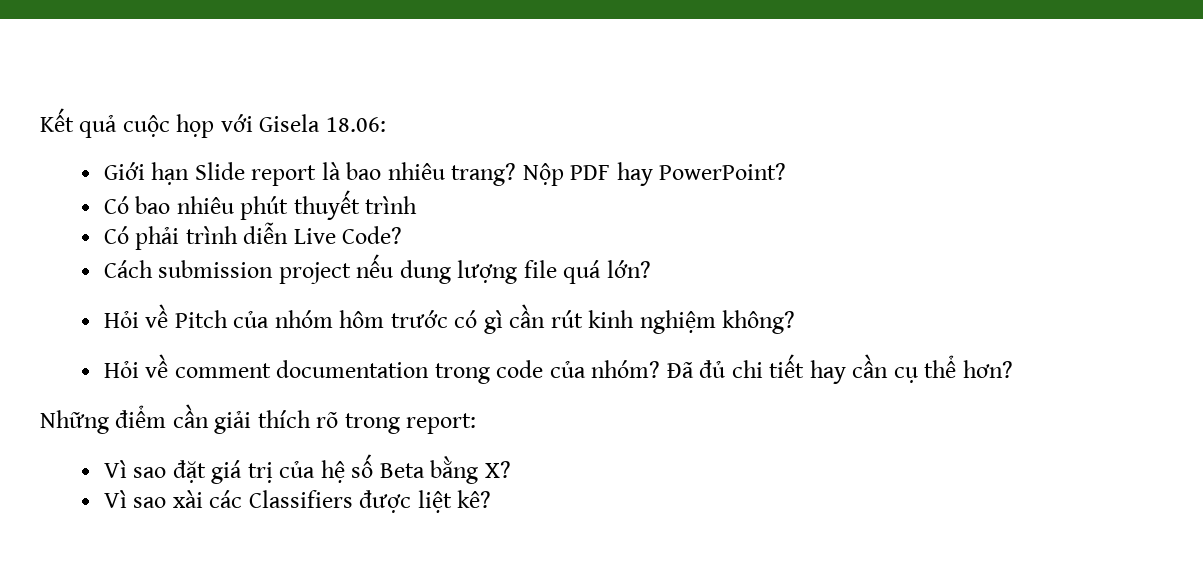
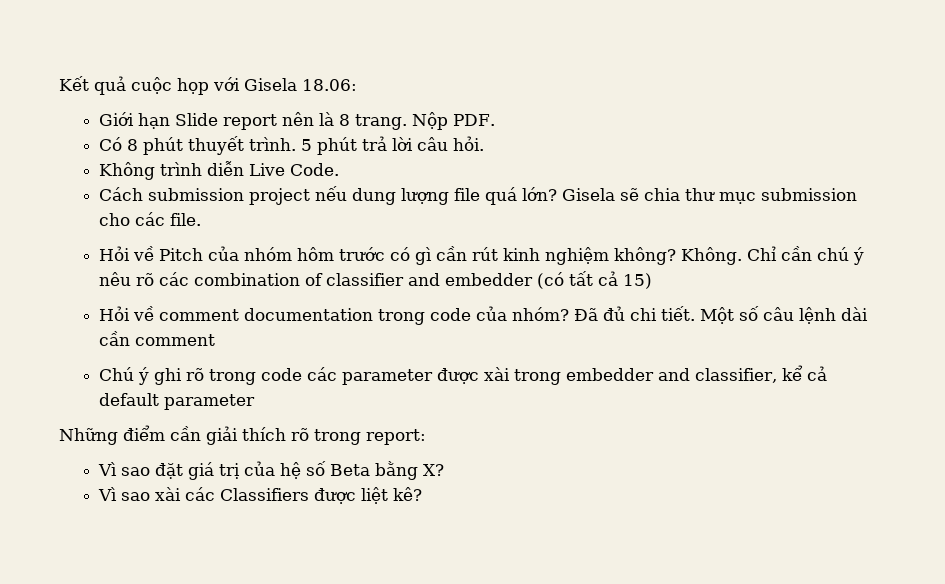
- Giới hạn Slide report là bao nhiêu trang? Nộp PDF hay PowerPoint?
- Có bao nhiêu phút thuyết trình
- Có phải trình diễn Live Code?
+ Giới hạn Slide report nên là 8 trang. Nộp PDF.
+ Có 8 phút thuyết trình. 5 phút trả lời câu hỏi.
+ Không trình diễn Live Code.
+ Gisela sẽ chia thư mục submission cho các file.
+ Không. Chỉ cần chú ý nêu rõ các combination of classifier and embedder (có tất cả 15)
- Đã đủ chi tiết hay cần cụ thể hơn?
+ Đã đủ chi tiết. Một số câu lệnh dài cần comment
+ Chú ý ghi rõ trong code các parameter được xài trong embedder and classifier, kể cả default parameter

